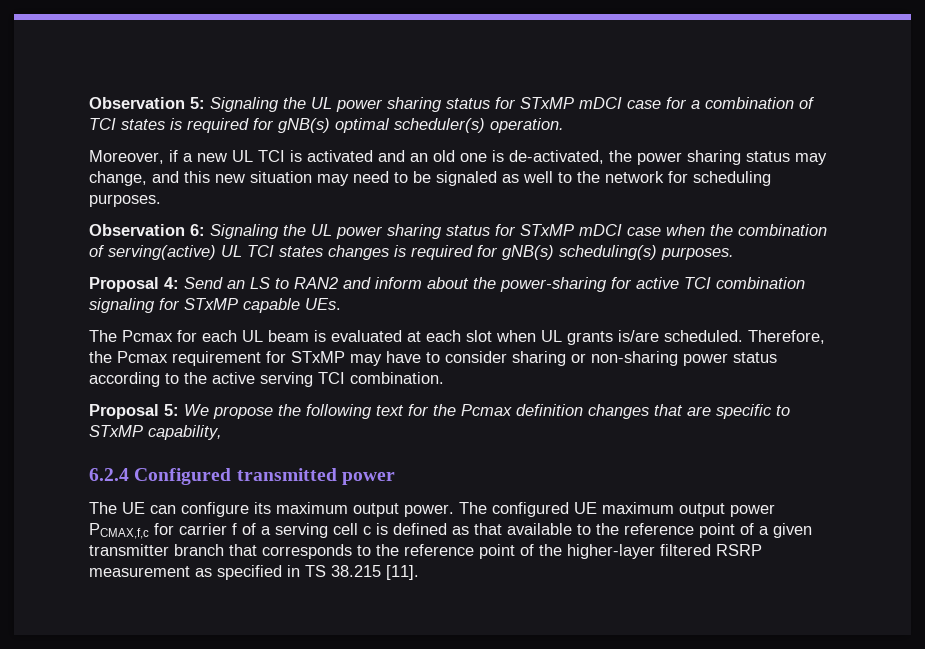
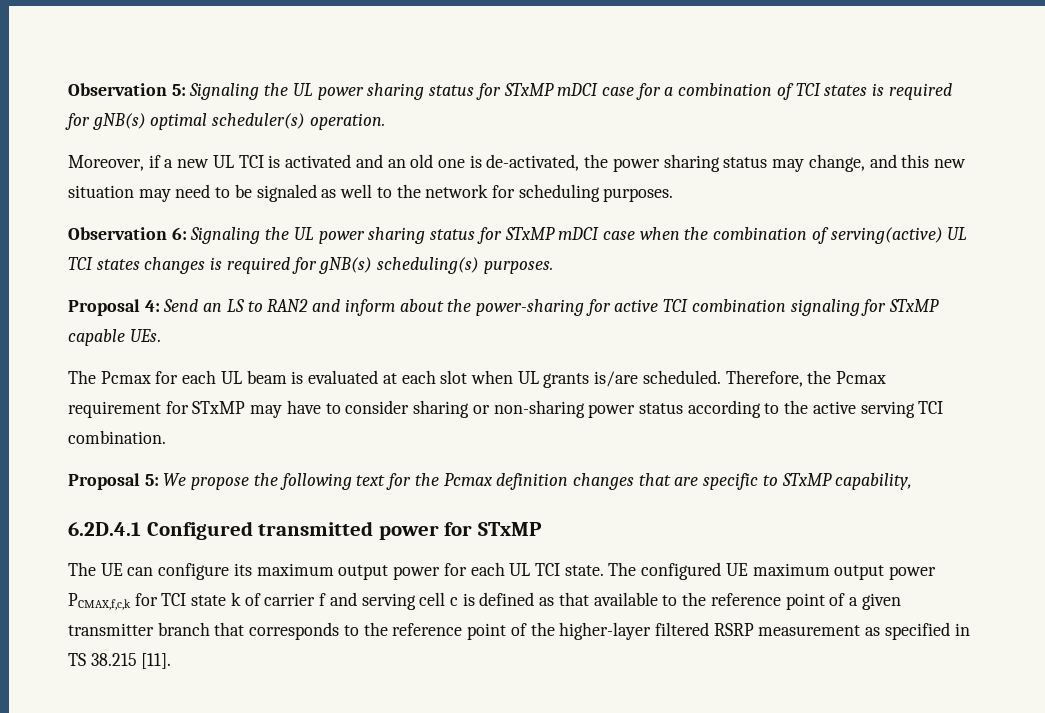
- 6.2.4 Configured transmitted power
+ 6.2D.4.1 Configured transmitted power for STxMP
- The UE can configure its maximum output power.
+ The UE can configure its maximum output power for each UL TCI state.
- The configured UE maximum output power PCMAX,f,c for carrier f of a serving cell c is defined as that available to the reference point of a given transmitter branch that corresponds to the reference point of the higher-layer filtered RSRP measurement as specified in TS 38.215 [11].
+ The configured UE maximum output power PCMAX,f,c,k for TCI state k of carrier f and serving cell c is defined as that available to the reference point of a given transmitter branch that corresponds to the reference point of the higher-layer filtered RSRP measurement as specified in TS 38.215 [11].

